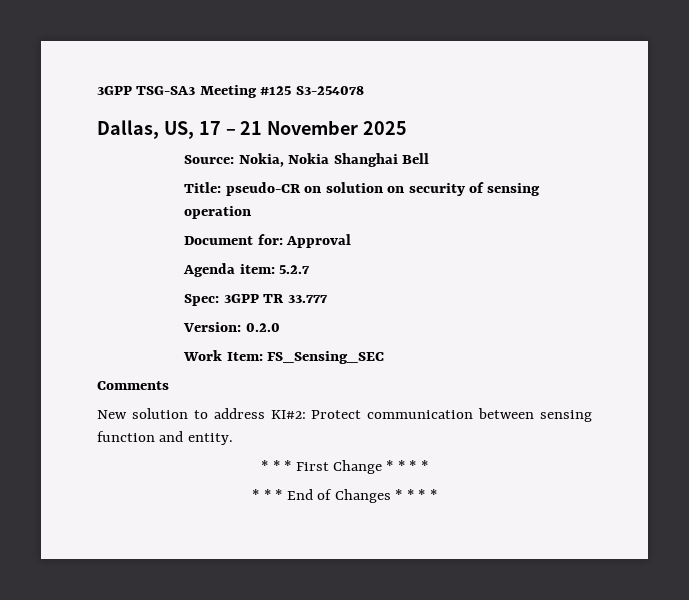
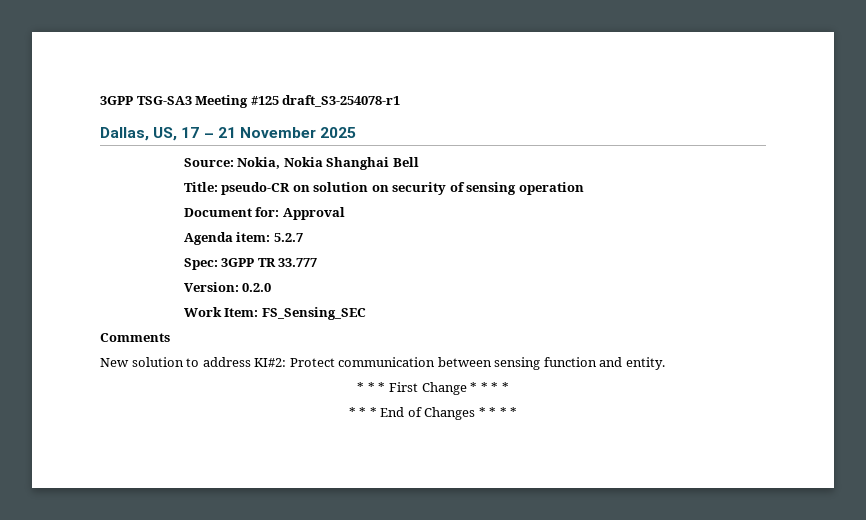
- 3GPP TSG-SA3 Meeting #125 S3-254078
+ 3GPP TSG-SA3 Meeting #125 draft_S3-254078-r1

